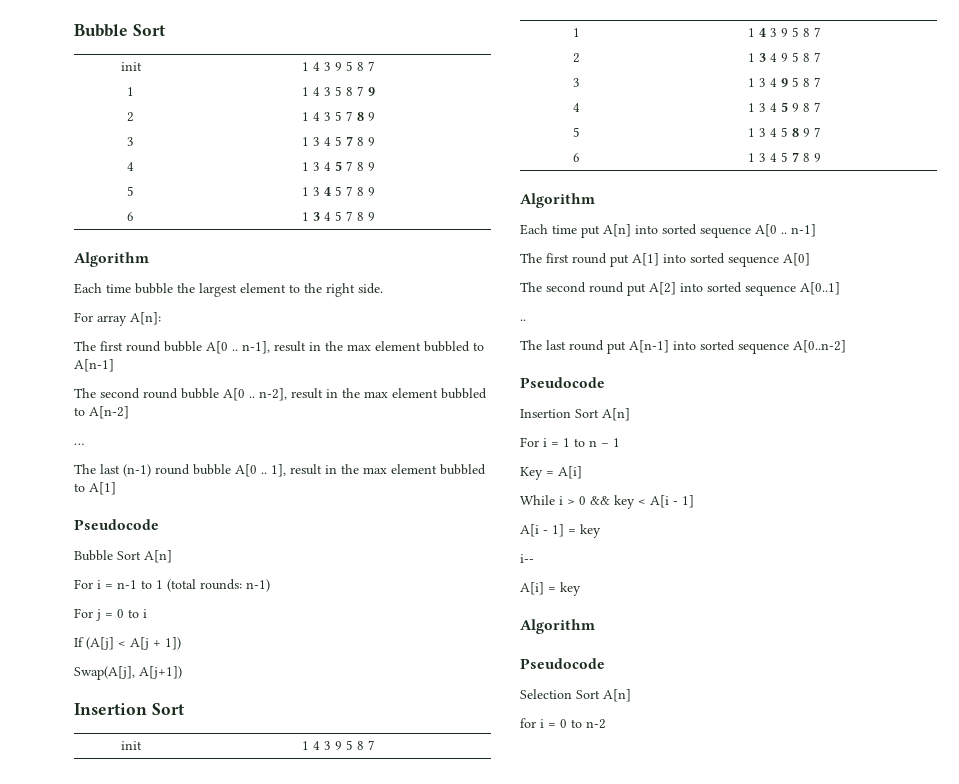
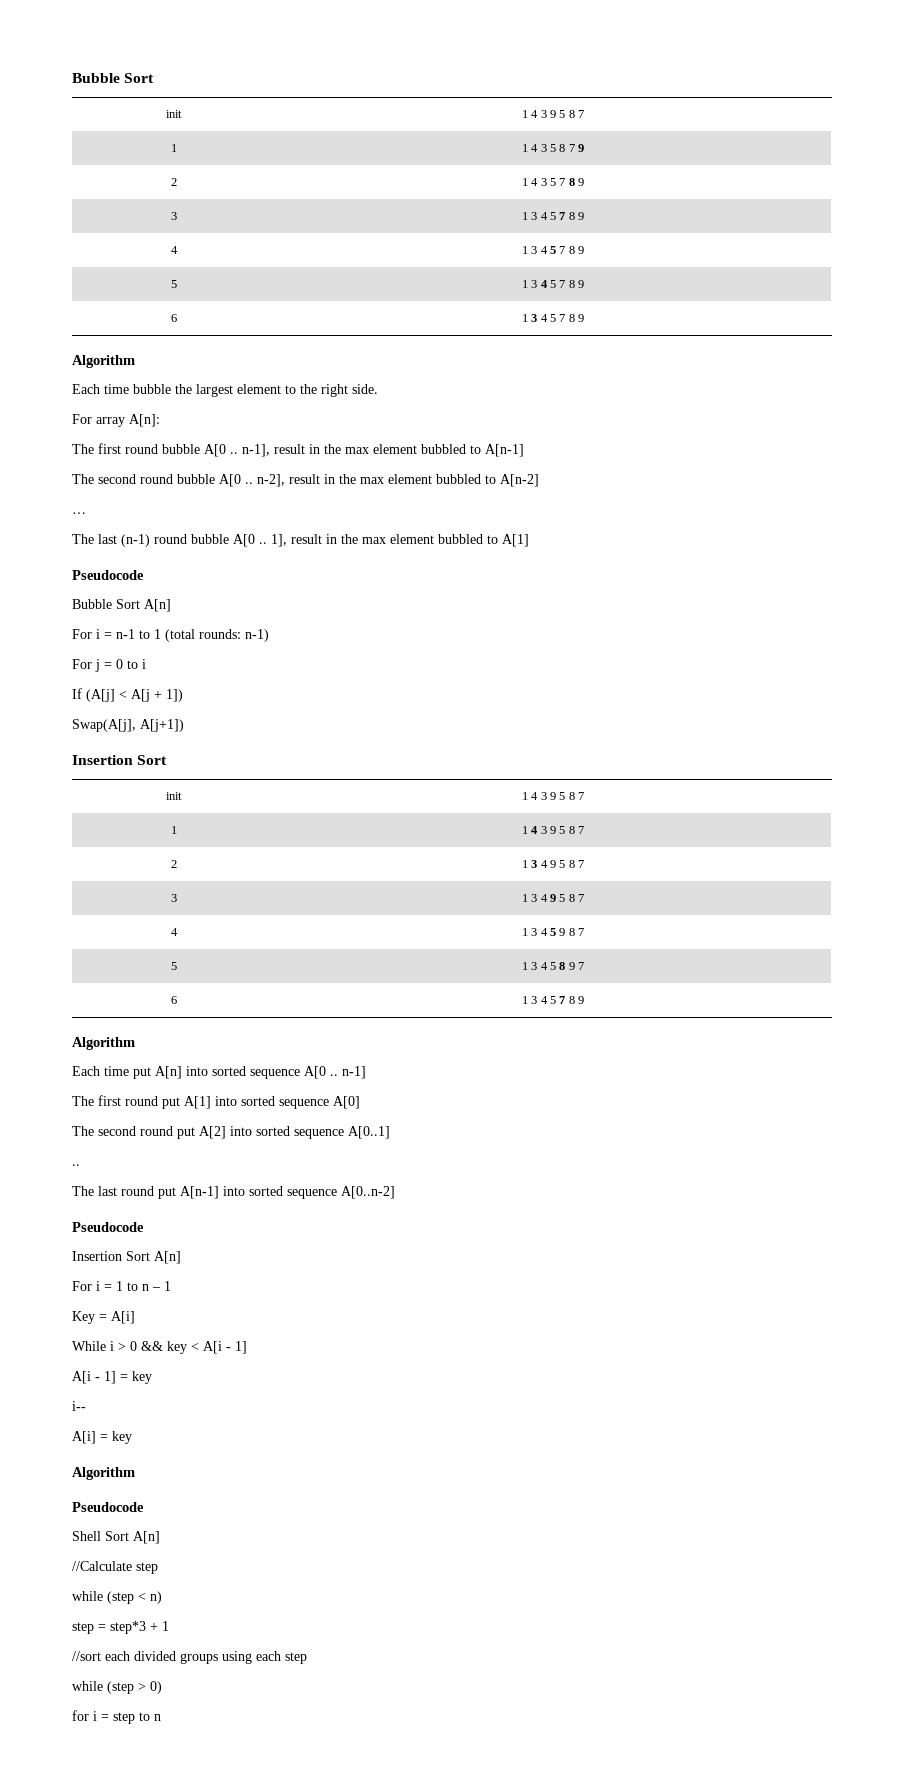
- Selection Sort A[n]
+ Shell Sort A[n]
+ //Calculate step
+ while (step < n)
+ step = step*3 + 1
+ //sort each divided groups using each step
+ while (step > 0)
- for i = 0 to n-2
+ for i = step to n

